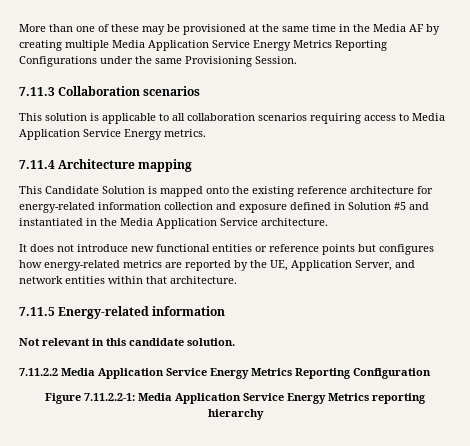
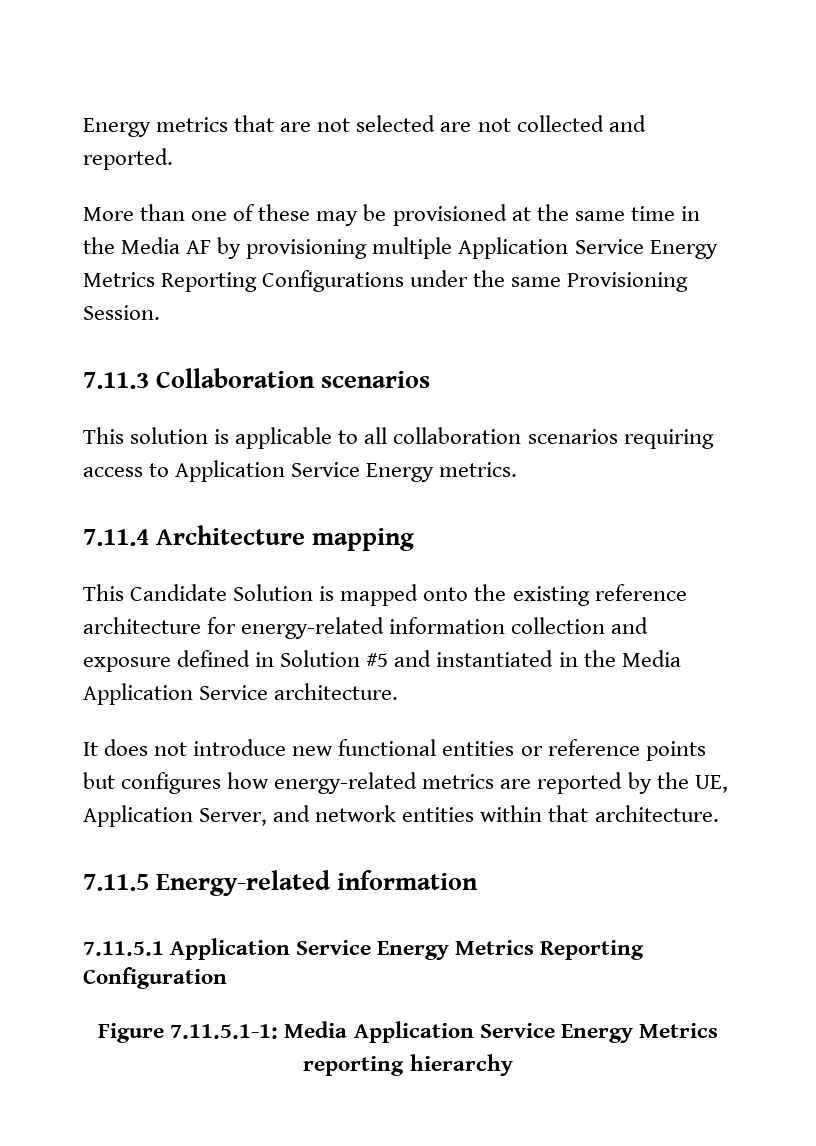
+ Energy metrics that are not selected are not collected and reported.
- More than one of these may be provisioned at the same time in the Media AF by creating multiple Media Application Service Energy Metrics Reporting Configurations under the same Provisioning Session.
+ More than one of these may be provisioned at the same time in the Media AF by provisioning multiple Application Service Energy Metrics Reporting Configurations under the same Provisioning Session.
- This solution is applicable to all collaboration scenarios requiring access to Media Application Service Energy metrics.
+ This solution is applicable to all collaboration scenarios requiring access to Application Service Energy metrics.
- Not relevant in this candidate solution.
- 7.11.2.2 Media Application Service Energy Metrics Reporting Configuration
+ 7.11.5.1 Application Service Energy Metrics Reporting Configuration
- Figure 7.11.2.2-1: Media Application Service Energy Metrics reporting hierarchy
+ Figure 7.11.5.1-1: Media Application Service Energy Metrics reporting hierarchy

